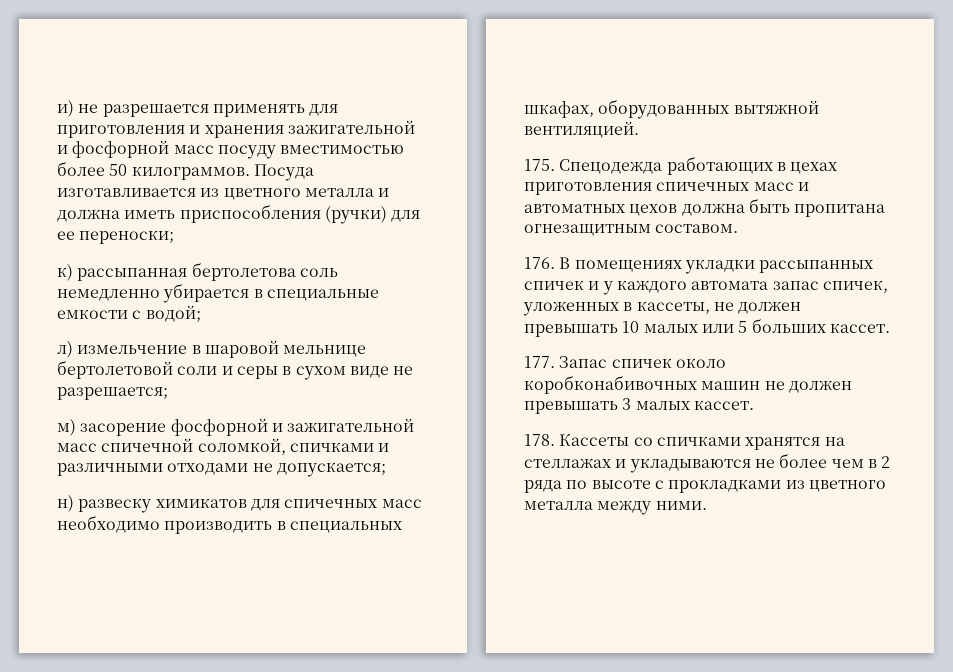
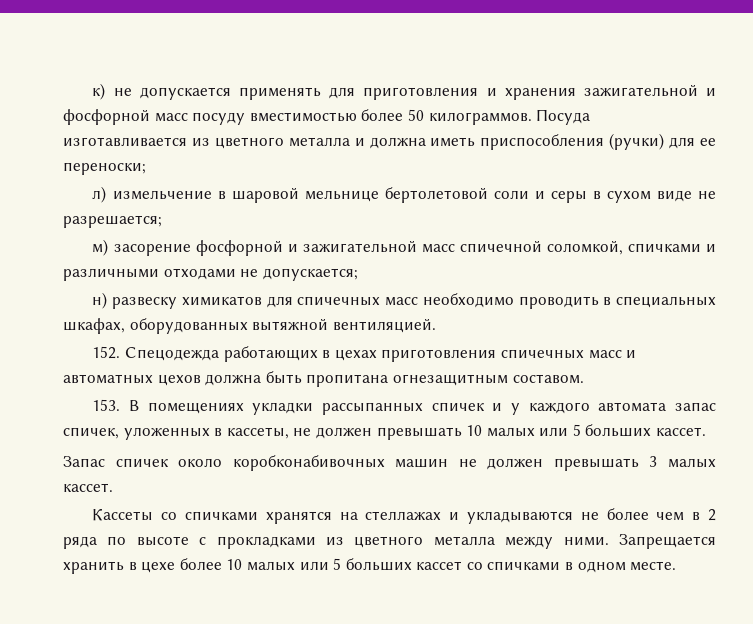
- и) не разрешается применять для приготовления и хранения зажигательной и фосфорной масс посуду вместимостью более 50 килограммов.
+ к) не допускается применять для приготовления и хранения зажигательной и фосфорной масс посуду вместимостью более 50 килограммов.
- к) рассыпанная бертолетова соль немедленно убирается в специальные емкости с водой;
- н) развеску химикатов для спичечных масс необходимо производить в специальных шкафах, оборудованных вытяжной вентиляцией.
+ н) развеску химикатов для спичечных масс необходимо проводить в специальных шкафах, оборудованных вытяжной вентиляцией.
- 175. Спецодежда работающих в цехах приготовления спичечных масс и автоматных цехов должна быть пропитана огнезащитным составом.
+ 152. Спецодежда работающих в цехах приготовления спичечных масс и автоматных цехов должна быть пропитана огнезащитным составом.
- 176. В помещениях укладки рассыпанных спичек и у каждого автомата запас спичек, уложенных в кассеты, не должен превышать 10 малых или 5 больших кассет.
+ 153. В помещениях укладки рассыпанных спичек и у каждого автомата запас спичек, уложенных в кассеты, не должен превышать 10 малых или 5 больших кассет.
- 177. Запас спичек около коробконабивочных машин не должен превышать 3 малых кассет.
+ Запас спичек около коробконабивочных машин не должен превышать 3 малых кассет.
- 178. Кассеты со спичками хранятся на стеллажах и укладываются не более чем в 2 ряда по высоте с прокладками из цветного металла между ними.
+ Кассеты со спичками хранятся на стеллажах и укладываются не более чем в 2 ряда по высоте с прокладками из цветного металла между ними.
+ Запрещается хранить в цехе более 10 малых или 5 больших кассет со спичками в одном месте.

